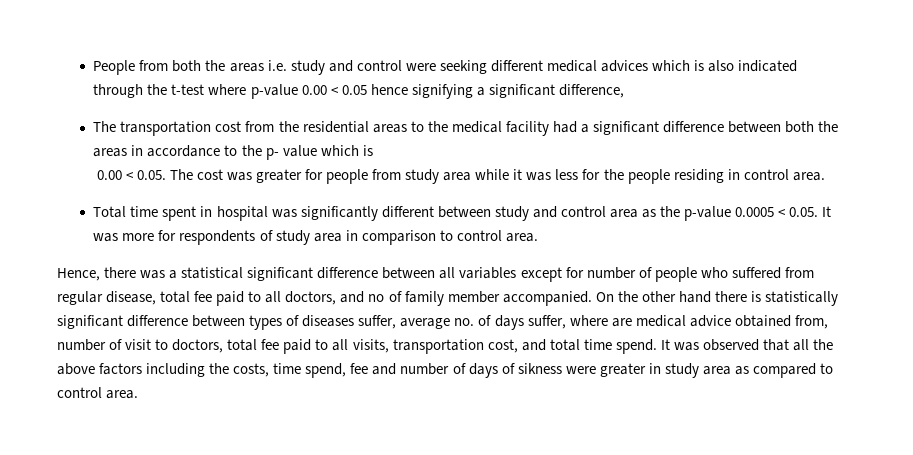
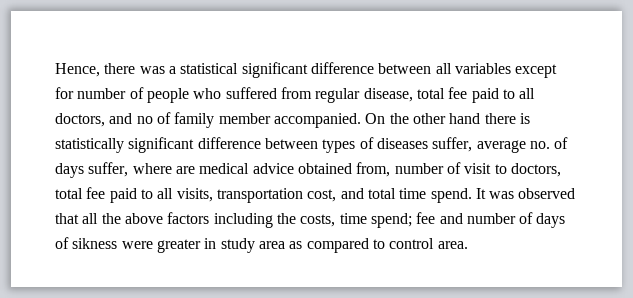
- People from both the areas i.e. study and control were seeking different medical advices which is also indicated through the t-test where p-value 0.00 < 0.05 hence signifying a significant difference,
- The transportation cost from the residential areas to the medical facility had a significant difference between both the areas in accordance to the p- value which is
- 0.00 < 0.05. The cost was greater for people from study area while it was less for the people residing in control area.
- Total time spent in hospital was significantly different between study and control area as the p-value 0.0005 < 0.05. It was more for respondents of study area in comparison to control area.
- It was observed that all the above factors including the costs, time spend, fee and number of days of sikness were greater in study area as compared to control area.
+ It was observed that all the above factors including the costs, time spend; fee and number of days of sikness were greater in study area as compared to control area.

